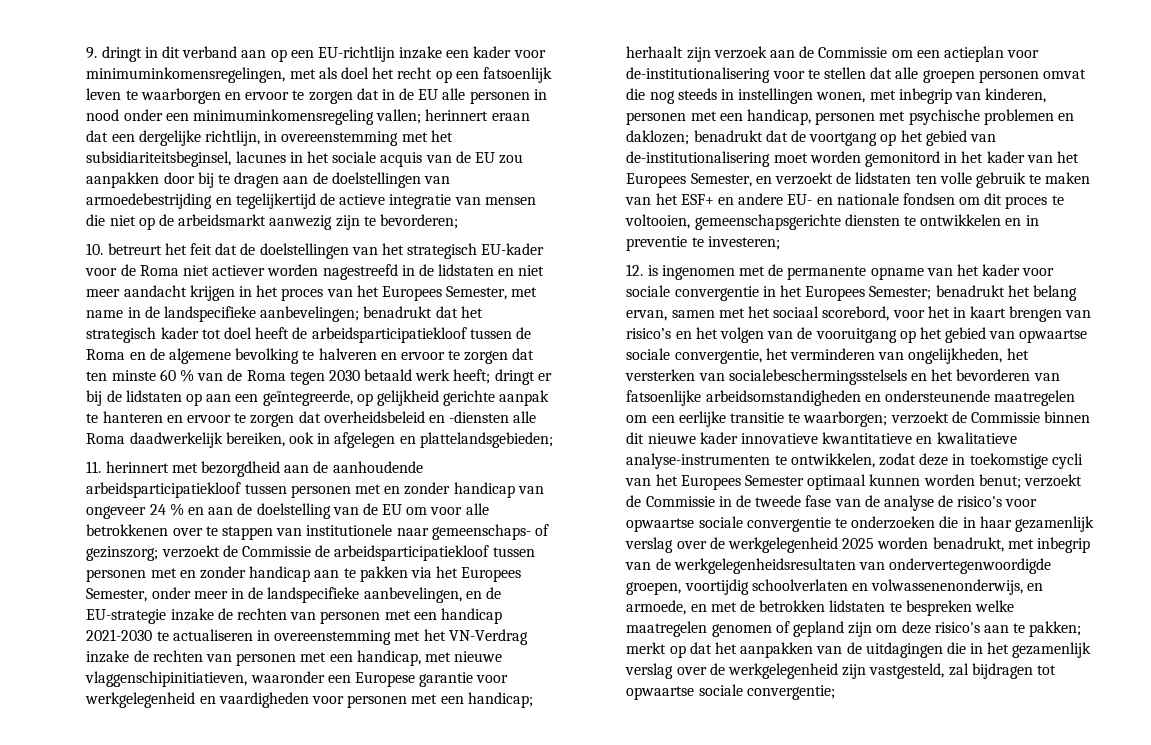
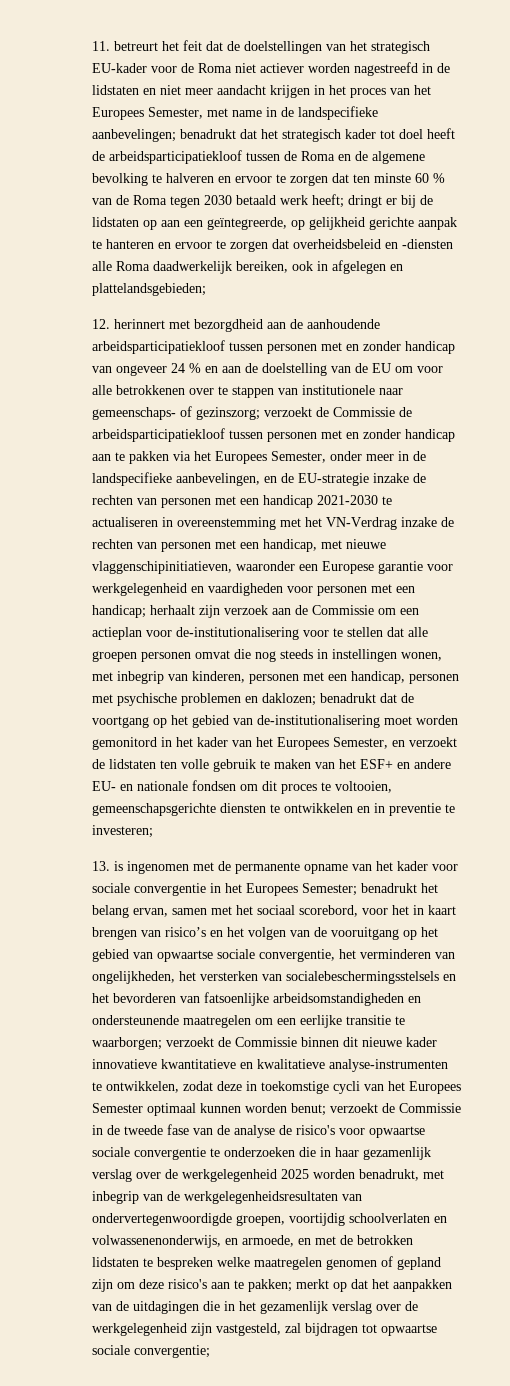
- 9. dringt in dit verband aan op een EU-richtlijn inzake een kader voor minimuminkomensregelingen, met als doel het recht op een fatsoenlijk leven te waarborgen en ervoor te zorgen dat in de EU alle personen in nood onder een minimuminkomensregeling vallen; herinnert eraan dat een dergelijke richtlijn, in overeenstemming met het subsidiariteitsbeginsel, lacunes in het sociale acquis van de EU zou aanpakken door bij te dragen aan de doelstellingen van armoedebestrijding en tegelijkertijd de actieve integratie van mensen die niet op de arbeidsmarkt aanwezig zijn te bevorderen;
- 10. betreurt het feit dat de doelstellingen van het strategisch EU-kader voor de Roma niet actiever worden nagestreefd in de lidstaten en niet meer aandacht krijgen in het proces van het Europees Semester, met name in de landspecifieke aanbevelingen;
+ 11. betreurt het feit dat de doelstellingen van het strategisch EU-kader voor de Roma niet actiever worden nagestreefd in de lidstaten en niet meer aandacht krijgen in het proces van het Europees Semester, met name in de landspecifieke aanbevelingen;
- 11. herinnert met bezorgdheid aan de aanhoudende arbeidsparticipatiekloof tussen personen met en zonder handicap van ongeveer 24 % en aan de doelstelling van de EU om voor alle betrokkenen over te stappen van institutionele naar gemeenschaps- of gezinszorg;
+ 12. herinnert met bezorgdheid aan de aanhoudende arbeidsparticipatiekloof tussen personen met en zonder handicap van ongeveer 24 % en aan de doelstelling van de EU om voor alle betrokkenen over te stappen van institutionele naar gemeenschaps- of gezinszorg;
- 12. is ingenomen met de permanente opname van het kader voor sociale convergentie in het Europees Semester;
+ 13. is ingenomen met de permanente opname van het kader voor sociale convergentie in het Europees Semester;

